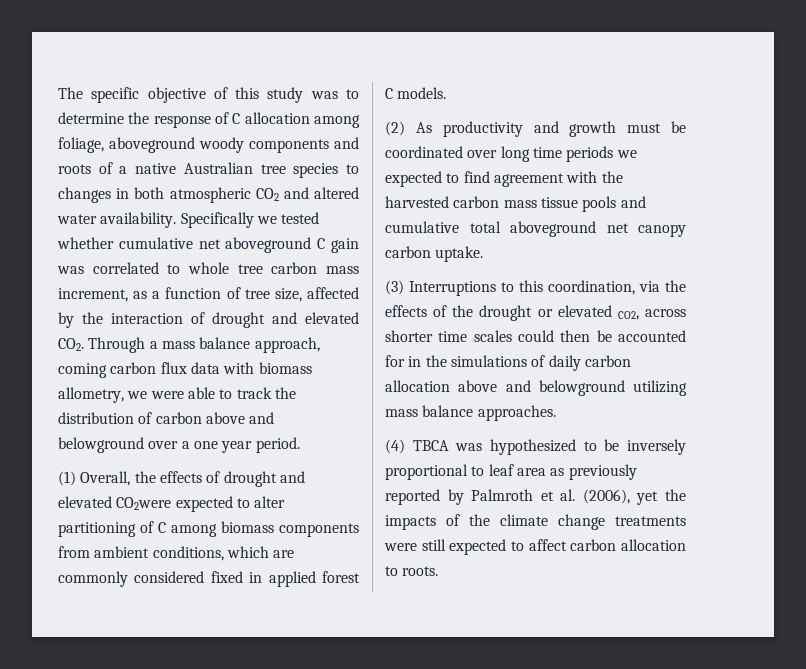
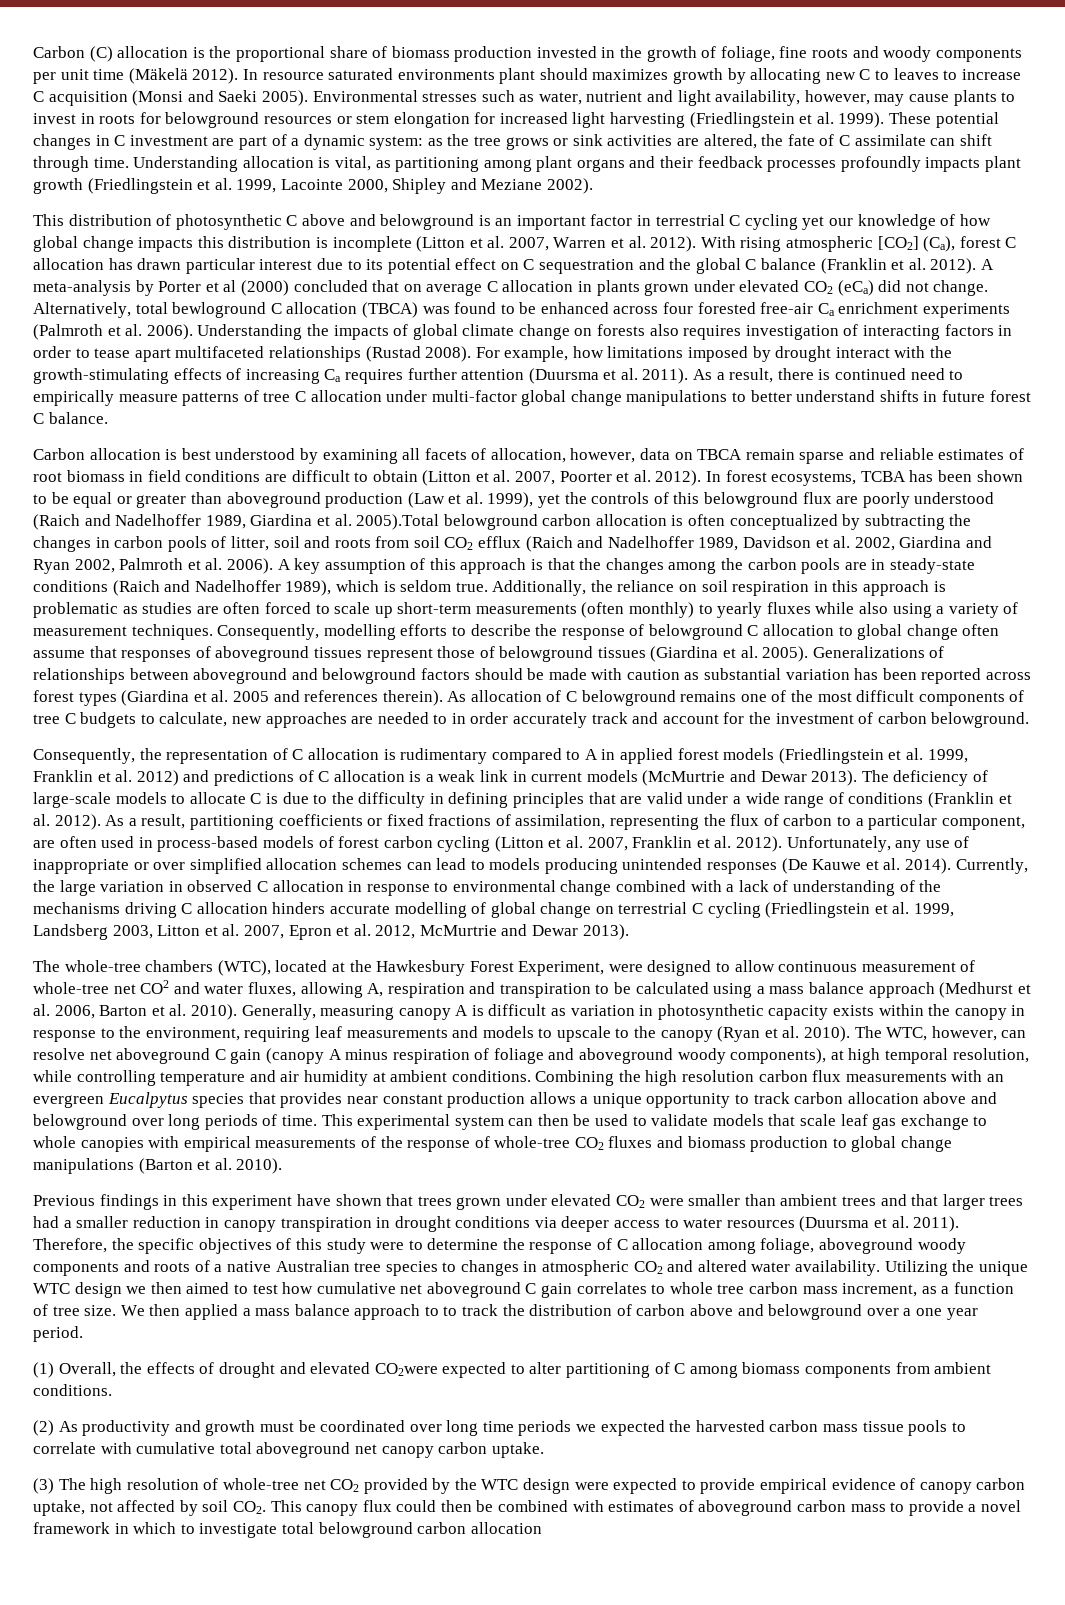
- The specific objective of this study was to determine the response of C allocation among foliage, aboveground woody components and roots of a native Australian tree species to changes in both atmospheric CO2 and altered water availability.
+ Carbon (C) allocation is the proportional share of biomass production invested in the growth of foliage, fine roots and woody components per unit time (Mäkelä 2012). In resource saturated environments plant should maximizes growth by allocating new C to leaves to increase C acquisition (Monsi and Saeki 2005). Environmental stresses such as water, nutrient and light availability, however, may cause plants to invest in roots for belowground resources or stem elongation for increased light harvesting (Friedlingstein et al. 1999). These potential changes in C investment are part of a dynamic system: as the tree grows or sink activities are altered, the fate of C assimilate can shift through time. Understanding allocation is vital, as partitioning among plant organs and their feedback processes profoundly impacts plant growth (Friedlingstein et al. 1999, Lacointe 2000, Shipley and Meziane 2002).
+ This distribution of photosynthetic C above and belowground is an important factor in terrestrial C cycling yet our knowledge of how global change impacts this distribution is incomplete (Litton et al. 2007, Warren et al. 2012). With rising atmospheric [CO2] (Ca), forest C allocation has drawn particular interest due to its potential effect on C sequestration and the global C balance (Franklin et al. 2012). A meta-analysis by Porter et al (2000) concluded that on average C allocation in plants grown under elevated CO2 (eCa) did not change. Alternatively, total bewloground C allocation (TBCA) was found to be enhanced across four forested free-air Ca enrichment experiments (Palmroth et al. 2006). Understanding the impacts of global climate change on forests also requires investigation of interacting factors in order to tease apart multifaceted relationships (Rustad 2008). For example, how limitations imposed by drought interact with the growth-stimulating effects of increasing Ca requires further attention (Duursma et al. 2011). As a result, there is continued need to empirically measure patterns of tree C allocation under multi-factor global change manipulations to better understand shifts in future forest C balance.
+ Carbon allocation is best understood by examining all facets of allocation, however, data on TBCA remain sparse and reliable estimates of root biomass in field conditions are difficult to obtain (Litton et al. 2007, Poorter et al. 2012). In forest ecosystems, TCBA has been shown to be equal or greater than aboveground production (Law et al. 1999), yet the controls of this belowground flux are poorly understood (Raich and Nadelhoffer 1989, Giardina et al. 2005).Total belowground carbon allocation is often conceptualized by subtracting the changes in carbon pools of litter, soil and roots from soil CO2 efflux (Raich and Nadelhoffer 1989, Davidson et al. 2002, Giardina and Ryan 2002, Palmroth et al. 2006). A key assumption of this approach is that the changes among the carbon pools are in steady-state conditions (Raich and Nadelhoffer 1989), which is seldom true. Additionally, the reliance on soil respiration in this approach is problematic as studies are often forced to scale up short-term measurements (often monthly) to yearly fluxes while also using a variety of measurement techniques. Consequently, modelling efforts to describe the response of belowground C allocation to global change often assume that responses of aboveground tissues represent those of belowground tissues (Giardina et al. 2005). Generalizations of relationships between aboveground and belowground factors should be made with caution as substantial variation has been reported across forest types (Giardina et al. 2005 and references therein). As allocation of C belowground remains one of the most difficult components of tree C budgets to calculate, new approaches are needed to in order accurately track and account for the investment of carbon belowground.
+ Consequently, the representation of C allocation is rudimentary compared to A in applied forest models (Friedlingstein et al. 1999, Franklin et al. 2012) and predictions of C allocation is a weak link in current models (McMurtrie and Dewar 2013). The deficiency of large-scale models to allocate C is due to the difficulty in defining principles that are valid under a wide range of conditions (Franklin et al. 2012). As a result, partitioning coefficients or fixed fractions of assimilation, representing the flux of carbon to a particular component, are often used in process-based models of forest carbon cycling (Litton et al. 2007, Franklin et al. 2012). Unfortunately, any use of inappropriate or over simplified allocation schemes can lead to models producing unintended responses (De Kauwe et al. 2014). Currently, the large variation in observed C allocation in response to environmental change combined with a lack of understanding of the mechanisms driving C allocation hinders accurate modelling of global change on terrestrial C cycling (Friedlingstein et al. 1999, Landsberg 2003, Litton et al. 2007, Epron et al. 2012, McMurtrie and Dewar 2013).
+ The whole-tree chambers (WTC), located at the Hawkesbury Forest Experiment, were designed to allow continuous measurement of whole-tree net CO2 and water fluxes, allowing A, respiration and transpiration to be calculated using a mass balance approach (Medhurst et al. 2006, Barton et al. 2010). Generally, measuring canopy A is difficult as variation in photosynthetic capacity exists within the canopy in response to the environment, requiring leaf measurements and models to upscale to the canopy (Ryan et al. 2010). The WTC, however, can resolve net aboveground C gain (canopy A minus respiration of foliage and aboveground woody components), at high temporal resolution, while controlling temperature and air humidity at ambient conditions. Combining the high resolution carbon flux measurements with an evergreen Eucalpytus species that provides near constant production allows a unique opportunity to track carbon allocation above and belowground over long periods of time. This experimental system can then be used to validate models that scale leaf gas exchange to whole canopies with empirical measurements of the response of whole-tree CO2 fluxes and biomass production to global change manipulations (Barton et al. 2010).
+ Previous findings in this experiment have shown that trees grown under elevated CO2 were smaller than ambient trees and that larger trees had a smaller reduction in canopy transpiration in drought conditions via deeper access to water resources (Duursma et al. 2011). Therefore, the specific objectives of this study were to determine the response of C allocation among foliage, aboveground woody components and roots of a native Australian tree species to changes in atmospheric CO2 and altered water availability.
- Specifically we tested whether cumulative net aboveground C gain was correlated to whole tree carbon mass increment, as a function of tree size, affected by the interaction of drought and elevated CO2. Through a mass balance approach, coming carbon flux data with biomass allometry, we were able to track the distribution of carbon above and belowground over a one year period.
+ Utilizing the unique WTC design we then aimed to test how cumulative net aboveground C gain correlates to whole tree carbon mass increment, as a function of tree size. We then applied a mass balance approach to to track the distribution of carbon above and belowground over a one year period.
- (1) Overall, the effects of drought and elevated CO2were expected to alter partitioning of C among biomass components from ambient conditions, which are commonly considered fixed in applied forest C models.
+ (1) Overall, the effects of drought and elevated CO2were expected to alter partitioning of C among biomass components from ambient conditions.
- (2) As productivity and growth must be coordinated over long time periods we expected to find agreement with the harvested carbon mass tissue pools and cumulative total aboveground net canopy carbon uptake.
+ (2) As productivity and growth must be coordinated over long time periods we expected the harvested carbon mass tissue pools to correlate with cumulative total aboveground net canopy carbon uptake.
- (3) Interruptions to this coordination, via the effects of the drought or elevated CO2, across shorter time scales could then be accounted for in the simulations of daily carbon allocation above and belowground utilizing mass balance approaches.
- (4) TBCA was hypothesized to be inversely proportional to leaf area as previously reported by Palmroth et al. (2006), yet the impacts of the climate change treatments were still expected to affect carbon allocation to roots.
+ (3) The high resolution of whole-tree net CO2 provided by the WTC design were expected to provide empirical evidence of canopy carbon uptake, not affected by soil CO2. This canopy flux could then be combined with estimates of aboveground carbon mass to provide a novel framework in which to investigate total belowground carbon allocation

